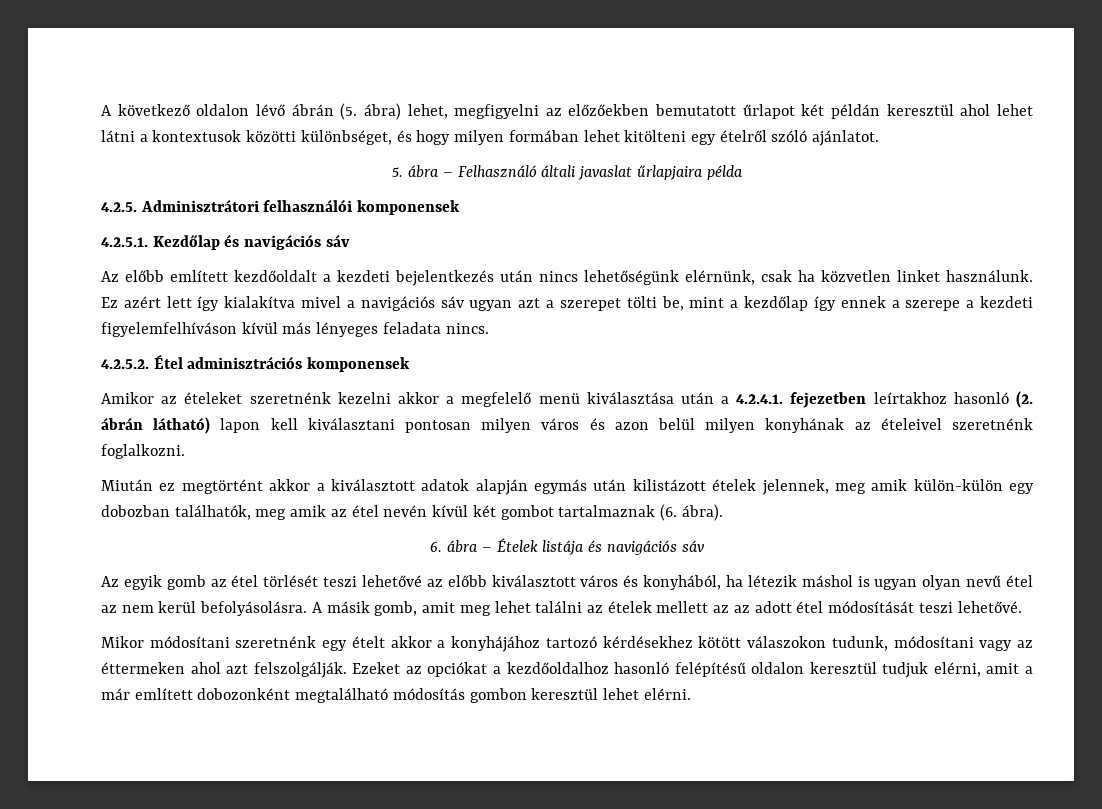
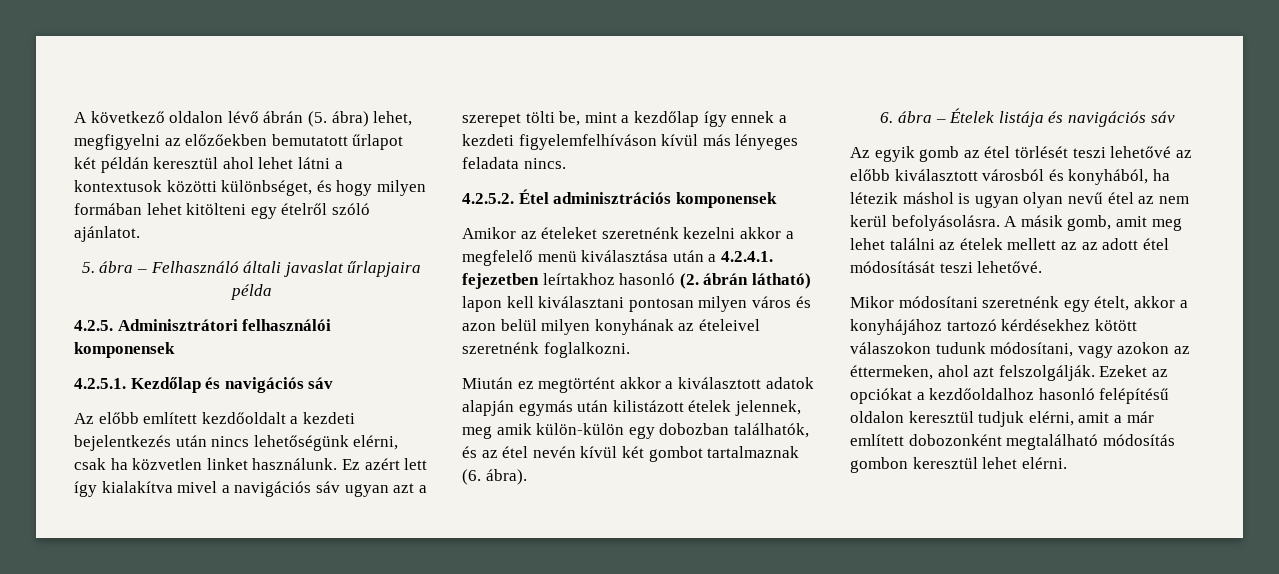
- Az előbb említett kezdőoldalt a kezdeti bejelentkezés után nincs lehetőségünk elérnünk, csak ha közvetlen linket használunk.
+ Az előbb említett kezdőoldalt a kezdeti bejelentkezés után nincs lehetőségünk elérni, csak ha közvetlen linket használunk.
- Ez azért lett így kialakítva mivel a navigációs sáv ugyan azt a szerepet tölti be, mint a kezdőlap így ennek a szerepe a kezdeti figyelemfelhíváson kívül más lényeges feladata nincs.
+ Ez azért lett így kialakítva mivel a navigációs sáv ugyan azt a szerepet tölti be, mint a kezdőlap így ennek a kezdeti figyelemfelhíváson kívül más lényeges feladata nincs.
- Miután ez megtörtént akkor a kiválasztott adatok alapján egymás után kilistázott ételek jelennek, meg amik külön-külön egy dobozban találhatók, meg amik az étel nevén kívül két gombot tartalmaznak (6. ábra).
+ Miután ez megtörtént akkor a kiválasztott adatok alapján egymás után kilistázott ételek jelennek, meg amik külön-külön egy dobozban találhatók, és az étel nevén kívül két gombot tartalmaznak (6. ábra).
- Az egyik gomb az étel törlését teszi lehetővé az előbb kiválasztott város és konyhából, ha létezik máshol is ugyan olyan nevű étel az nem kerül befolyásolásra.
+ Az egyik gomb az étel törlését teszi lehetővé az előbb kiválasztott városból és konyhából, ha létezik máshol is ugyan olyan nevű étel az nem kerül befolyásolásra.
- Mikor módosítani szeretnénk egy ételt akkor a konyhájához tartozó kérdésekhez kötött válaszokon tudunk, módosítani vagy az éttermeken ahol azt felszolgálják.
+ Mikor módosítani szeretnénk egy ételt, akkor a konyhájához tartozó kérdésekhez kötött válaszokon tudunk módosítani, vagy azokon az éttermeken, ahol azt felszolgálják.

